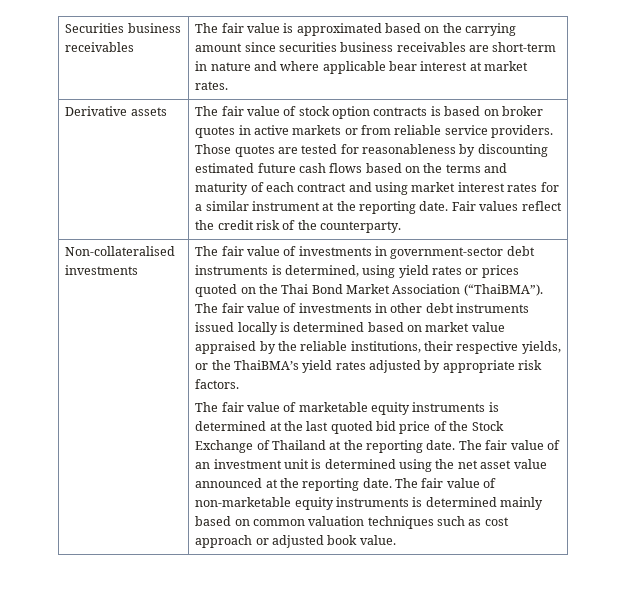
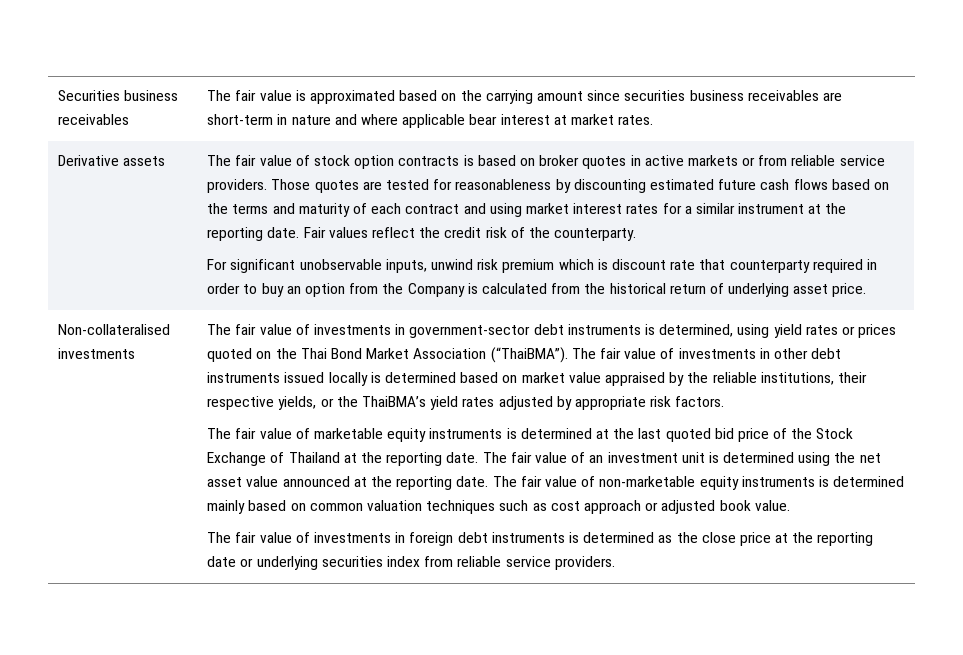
+ For significant unobservable inputs, unwind risk premium which is discount rate that counterparty required in order to buy an option from the Company is calculated from the historical return of underlying asset price.
+ The fair value of investments in foreign debt instruments is determined as the close price at the reporting date or underlying securities index from reliable service providers.

